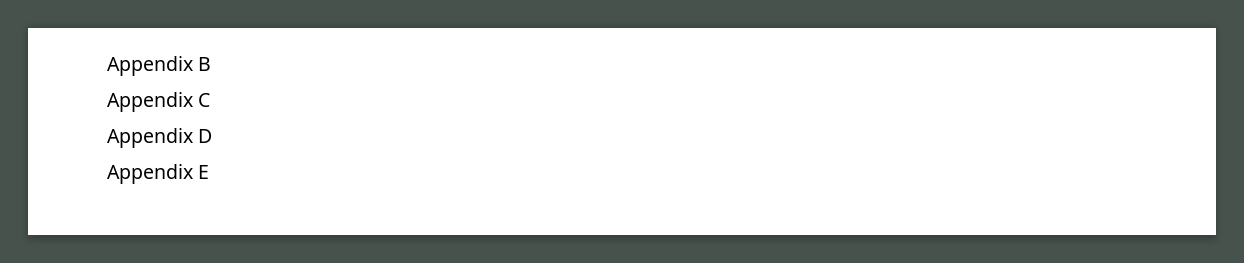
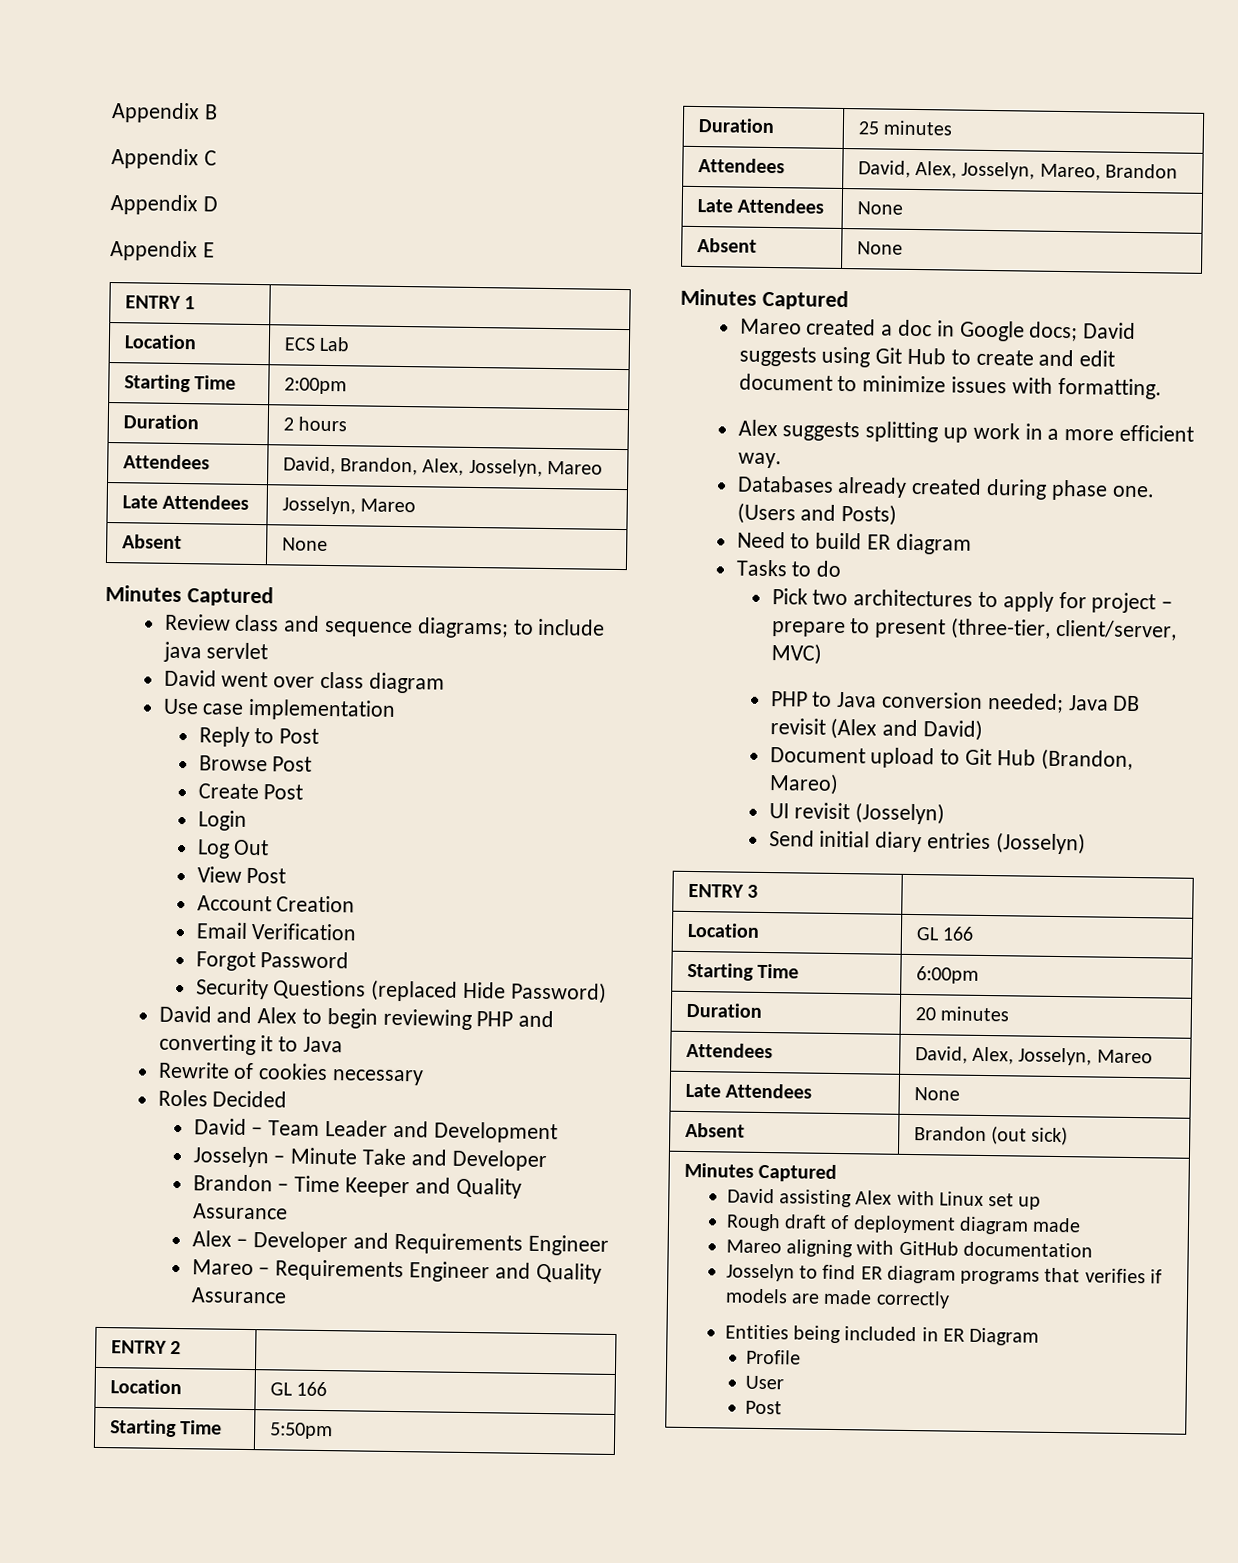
+ ENTRY 1 |
+ Location | ECS Lab
+ Starting Time | 2:00pm
+ Duration | 2 hours
+ Attendees | David, Brandon, Alex, Josselyn, Mareo
+ Late Attendees | Josselyn, Mareo
+ Absent | None
+ Minutes Captured
+ Review class and sequence diagrams; to include java servlet
+ David went over class diagram
+ Use case implementation
+ Reply to Post
+ Browse Post
+ Create Post
+ Login
+ Log Out
+ View Post
+ Account Creation
+ Email Verification
+ Forgot Password
+ Security Questions (replaced Hide Password)
+ David and Alex to begin reviewing PHP and converting it to Java
+ Rewrite of cookies necessary
+ Roles Decided
+ David – Team Leader and Development
+ Josselyn – Minute Take and Developer
+ Brandon – Time Keeper and Quality Assurance
+ Alex – Developer and Requirements Engineer
+ Mareo – Requirements Engineer and Quality Assurance
+ ENTRY 2 |
+ Location | GL 166
+ Starting Time | 5:50pm
+ Duration | 25 minutes
+ Attendees | David, Alex, Josselyn, Mareo, Brandon
+ Late Attendees | None
+ Absent | None
+ Minutes Captured
+ Mareo created a doc in Google docs; David suggests using Git Hub to create and edit document to minimize issues with formatting.
+ Alex suggests splitting up work in a more efficient way.
+ Databases already created during phase one. (Users and Posts)
+ Need to build ER diagram
+ Tasks to do
+ Pick two architectures to apply for project – prepare to present (three-tier, client/server, MVC)
+ PHP to Java conversion needed; Java DB revisit (Alex and David)
+ Document upload to Git Hub (Brandon, Mareo)
+ UI revisit (Josselyn)
+ Send initial diary entries (Josselyn)
+ ENTRY 3 |
+ Location | GL 166
+ Starting Time | 6:00pm
+ Duration | 20 minutes
+ Attendees | David, Alex, Josselyn, Mareo
+ Late Attendees | None
+ Absent | Brandon (out sick)
+ Minutes Captured
+ David assisting Alex with Linux set up
+ Rough draft of deployment diagram made
+ Mareo aligning with GitHub documentation
+ Josselyn to find ER diagram programs that verifies if models are made correctly
+ Entities being included in ER Diagram
+ Profile
+ User
+ Post

